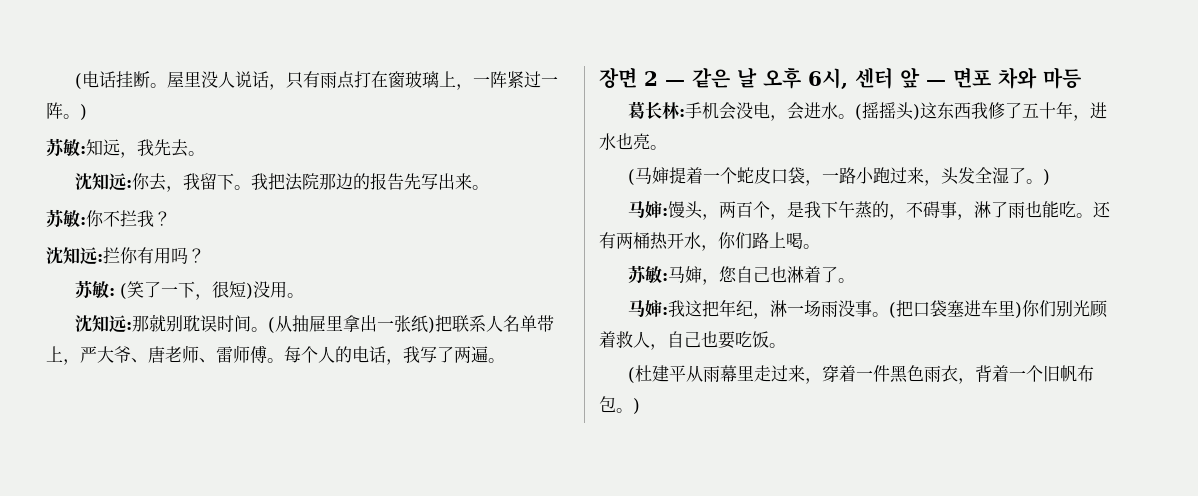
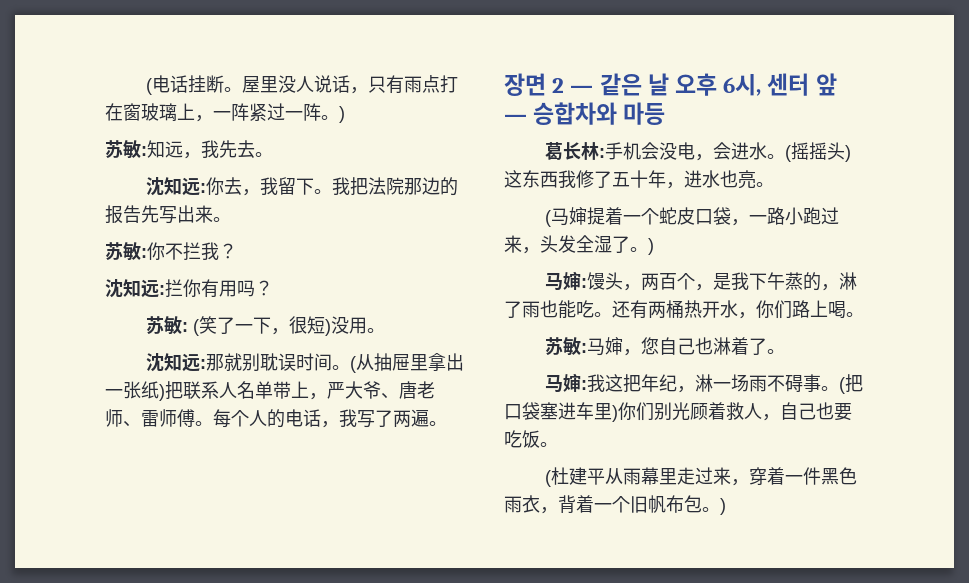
- 장면 2 — 같은 날 오후 6시, 센터 앞 — 면포 차와 마등
+ 장면 2 — 같은 날 오후 6시, 센터 앞 — 승합차와 마등
- 马婶:馒头，两百个，是我下午蒸的，不碍事，淋了雨也能吃。
+ 马婶:馒头，两百个，是我下午蒸的，淋了雨也能吃。
- 马婶:我这把年纪，淋一场雨没事。
+ 马婶:我这把年纪，淋一场雨不碍事。

